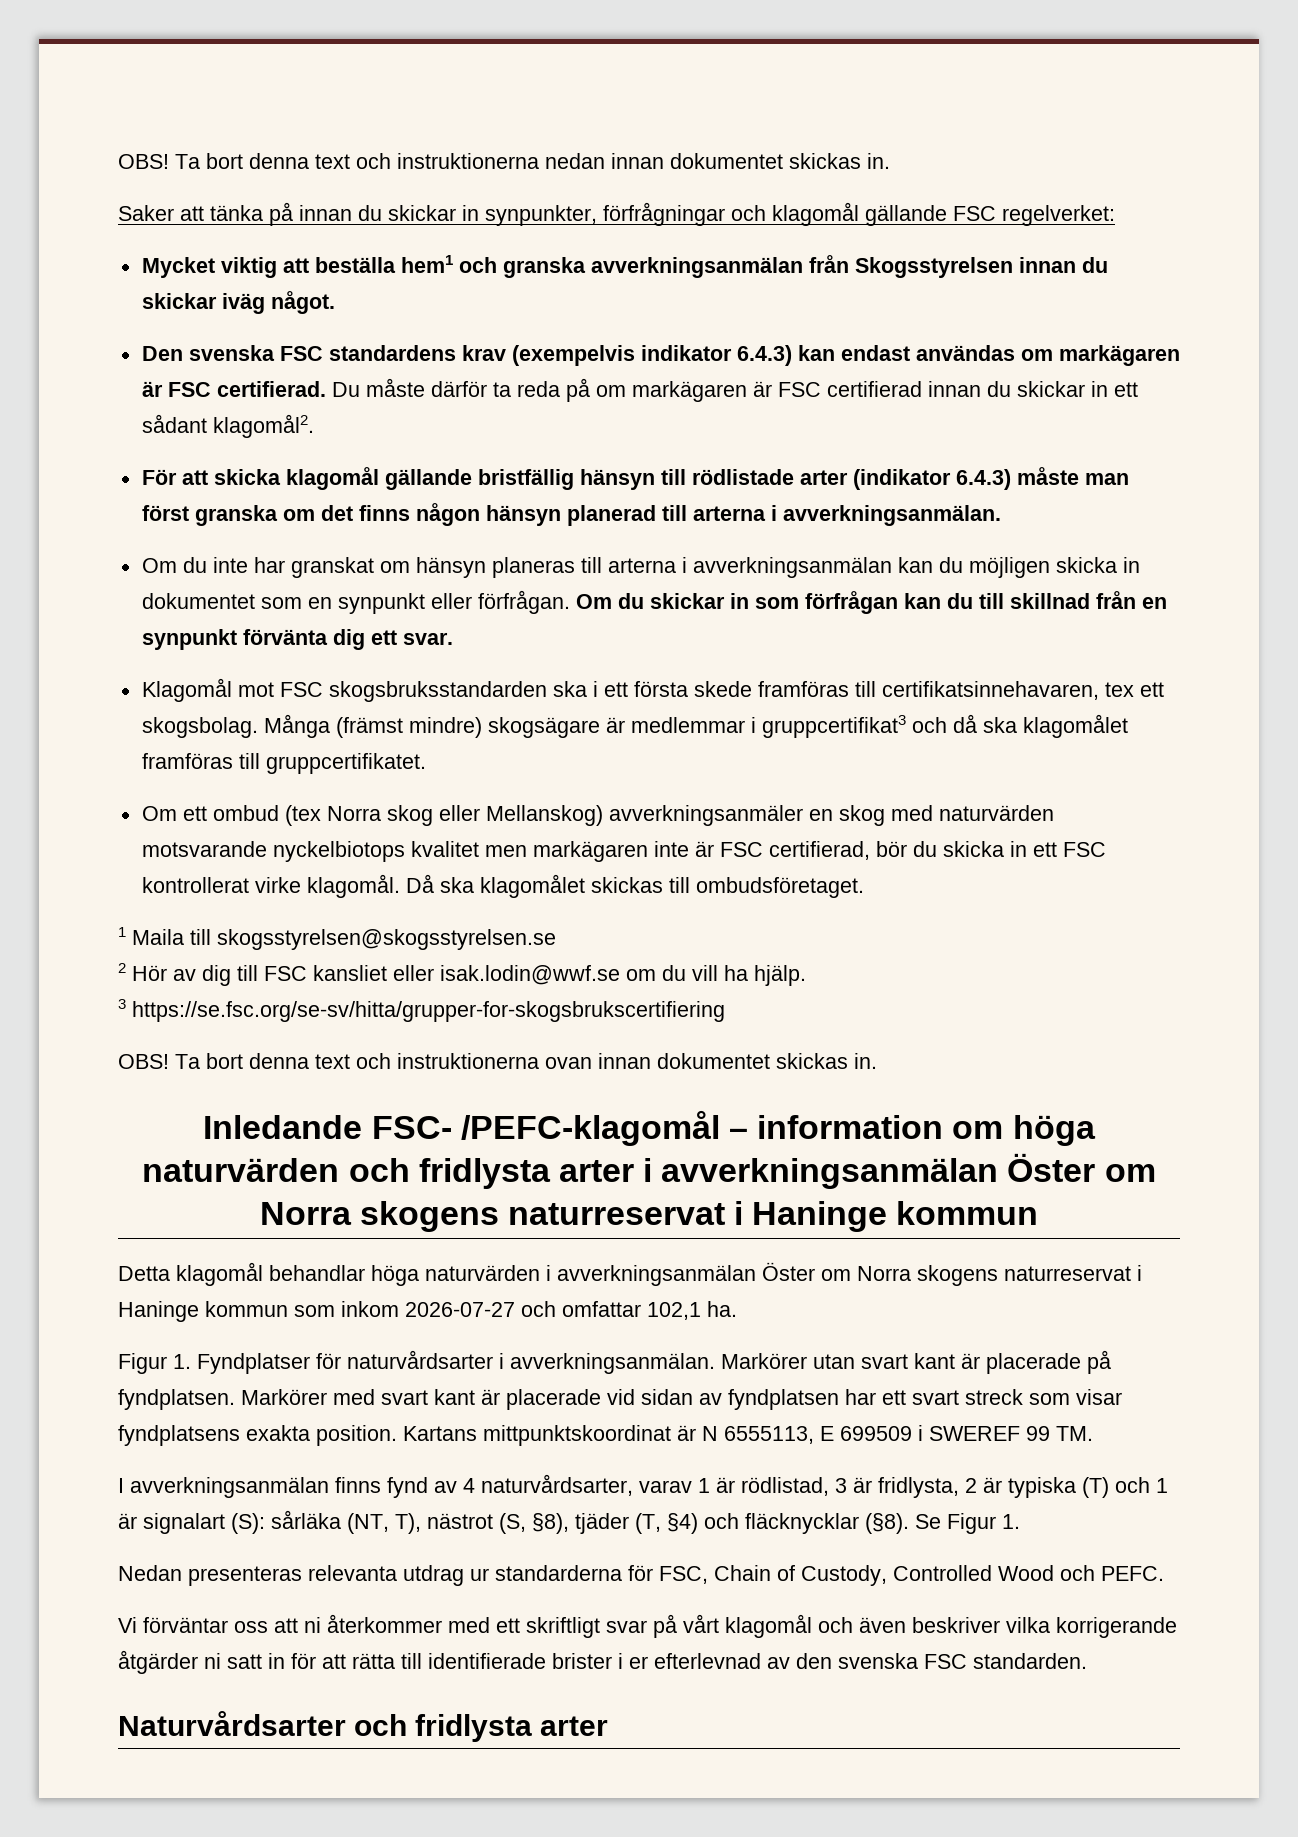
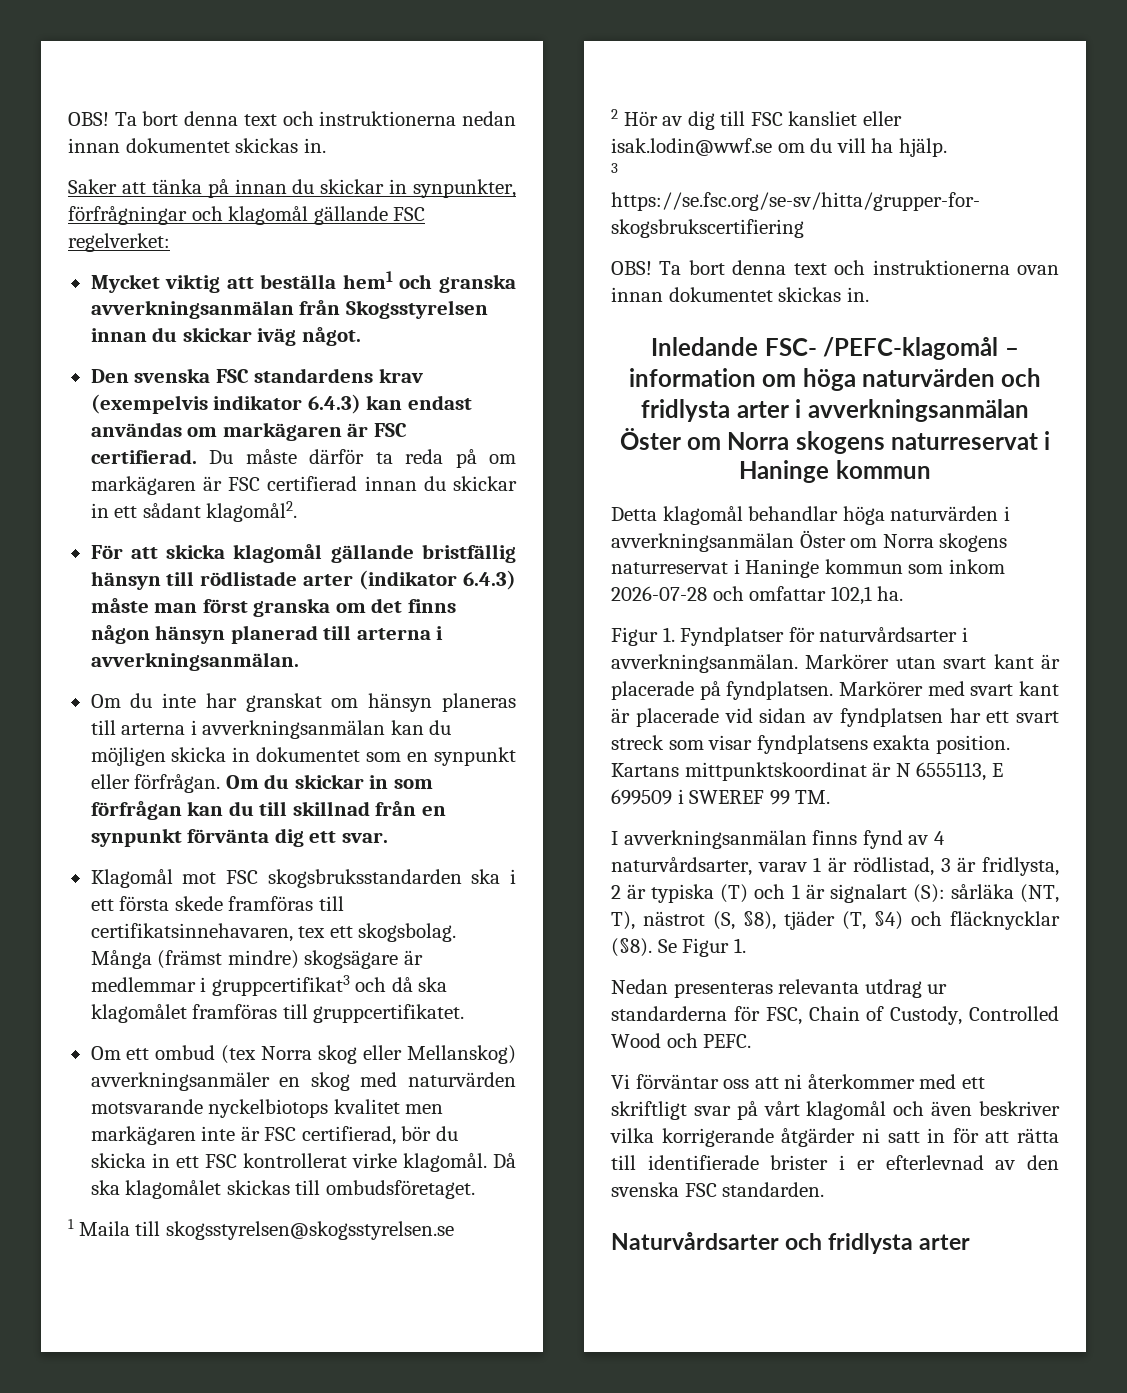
- Detta klagomål behandlar höga naturvärden i avverkningsanmälan Öster om Norra skogens naturreservat i Haninge kommun som inkom 2026-07-27 och omfattar 102,1 ha.
+ Detta klagomål behandlar höga naturvärden i avverkningsanmälan Öster om Norra skogens naturreservat i Haninge kommun som inkom 2026-07-28 och omfattar 102,1 ha.

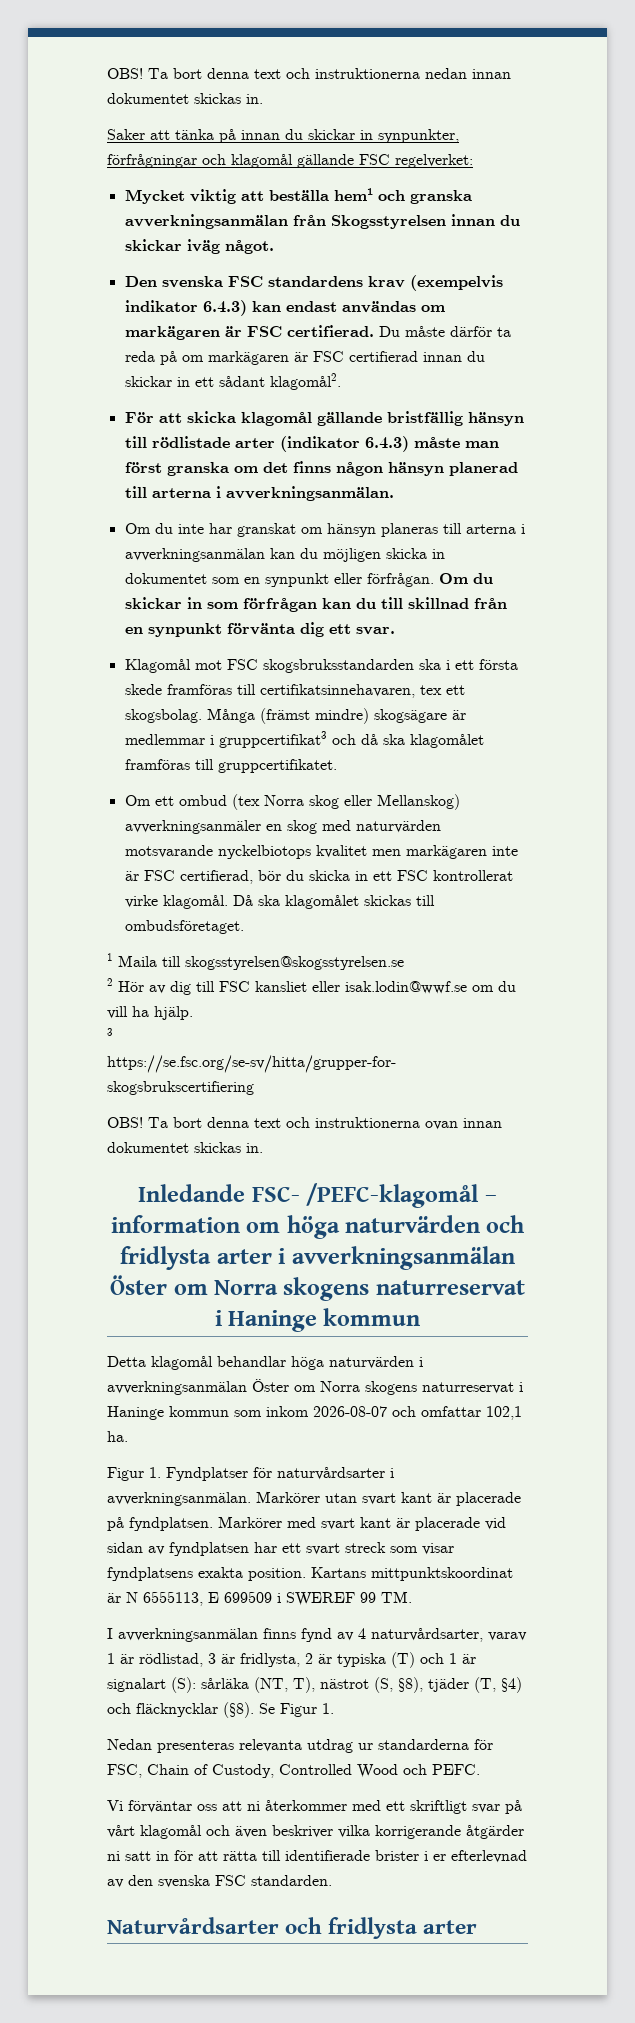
- Detta klagomål behandlar höga naturvärden i avverkningsanmälan Öster om Norra skogens naturreservat i Haninge kommun som inkom 2026-07-28 och omfattar 102,1 ha.
+ Detta klagomål behandlar höga naturvärden i avverkningsanmälan Öster om Norra skogens naturreservat i Haninge kommun som inkom 2026-08-07 och omfattar 102,1 ha.

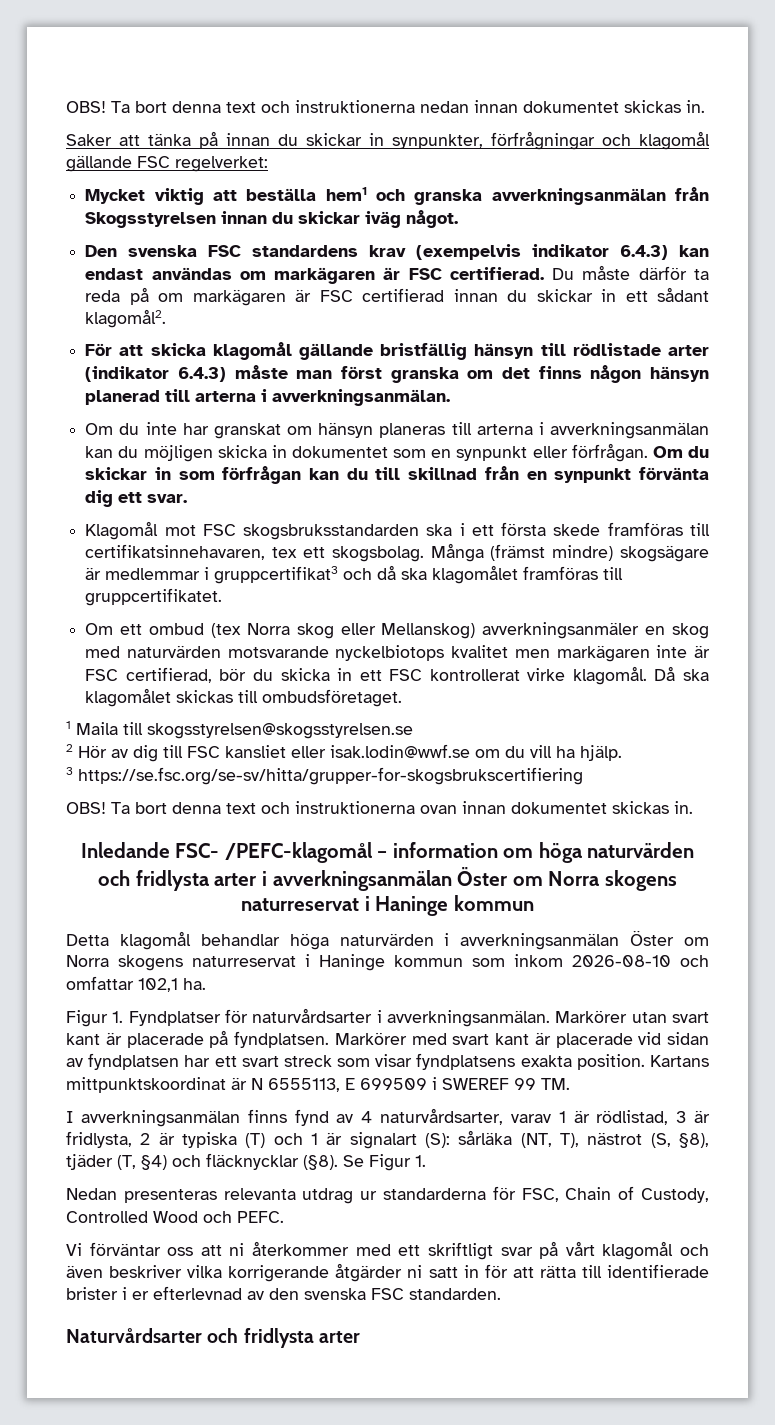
- Detta klagomål behandlar höga naturvärden i avverkningsanmälan Öster om Norra skogens naturreservat i Haninge kommun som inkom 2026-08-07 och omfattar 102,1 ha.
+ Detta klagomål behandlar höga naturvärden i avverkningsanmälan Öster om Norra skogens naturreservat i Haninge kommun som inkom 2026-08-10 och omfattar 102,1 ha.

